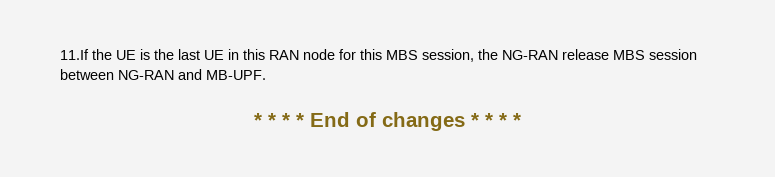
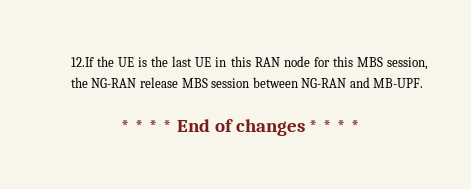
- 11.If the UE is the last UE in this RAN node for this MBS session, the NG-RAN release MBS session between NG-RAN and MB-UPF.
+ 12.If the UE is the last UE in this RAN node for this MBS session, the NG-RAN release MBS session between NG-RAN and MB-UPF.

